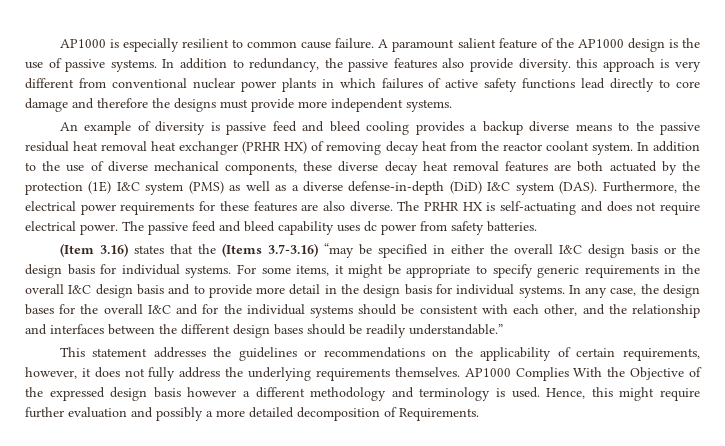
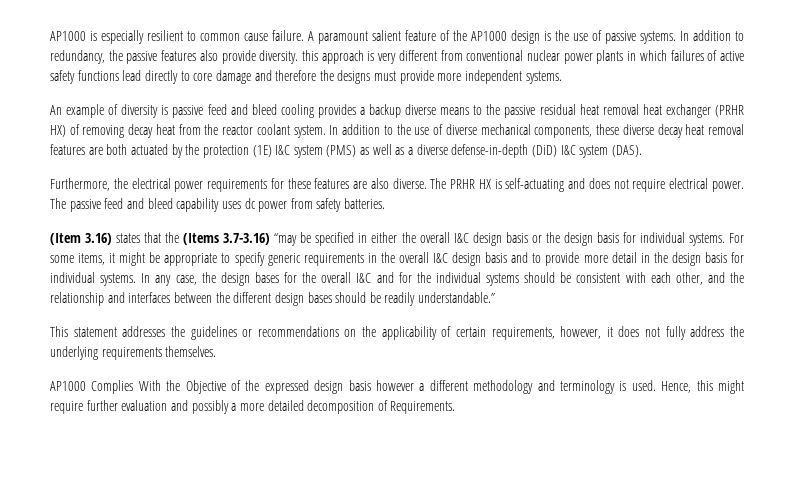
- In addition to the use of diverse mechanical components, these diverse decay heat removal features are both actuated by the protection (1E) I&C system (PMS) as well as a diverse defense-in-depth (DiD) I&C system (DAS). Furthermore, the electrical power requirements for these features are also diverse.
+ In addition to the use of diverse mechanical components, these diverse decay heat removal features are both actuated by the protection (1E) I&C system (PMS) as well as a diverse defense-in-depth (DiD) I&C system (DAS).
+ Furthermore, the electrical power requirements for these features are also diverse.
- This statement addresses the guidelines or recommendations on the applicability of certain requirements, however, it does not fully address the underlying requirements themselves. AP1000 Complies With the Objective of the expressed design basis however a different methodology and terminology is used.
+ This statement addresses the guidelines or recommendations on the applicability of certain requirements, however, it does not fully address the underlying requirements themselves.
+ AP1000 Complies With the Objective of the expressed design basis however a different methodology and terminology is used.

